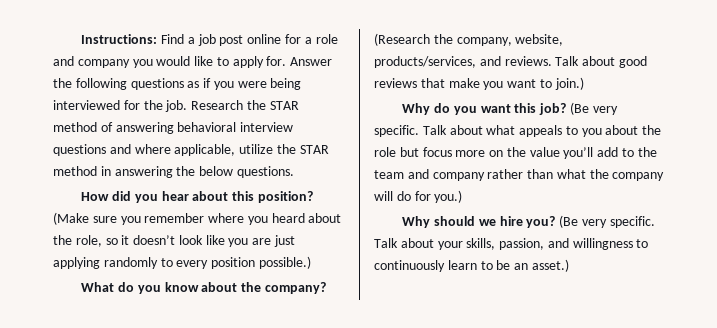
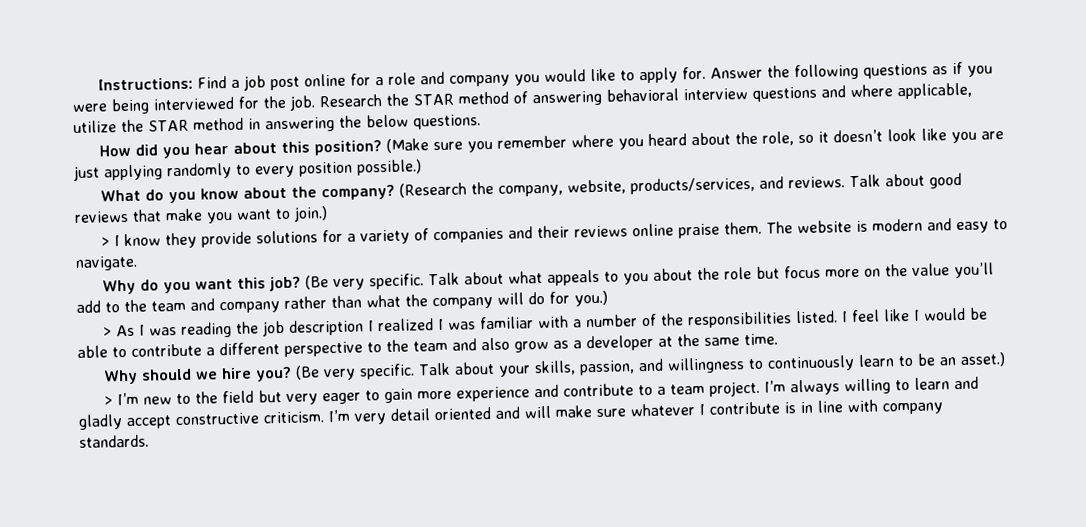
+ > I know they provide solutions for a variety of companies and their reviews online praise them. The website is modern and easy to navigate.
+ > As I was reading the job description I realized I was familiar with a number of the responsibilities listed. I feel like I would be able to contribute a different perspective to the team and also grow as a developer at the same time.
+ > I’m new to the field but very eager to gain more experience and contribute to a team project. I’m always willing to learn and gladly accept constructive criticism. I’m very detail oriented and will make sure whatever I contribute is in line with company standards.

